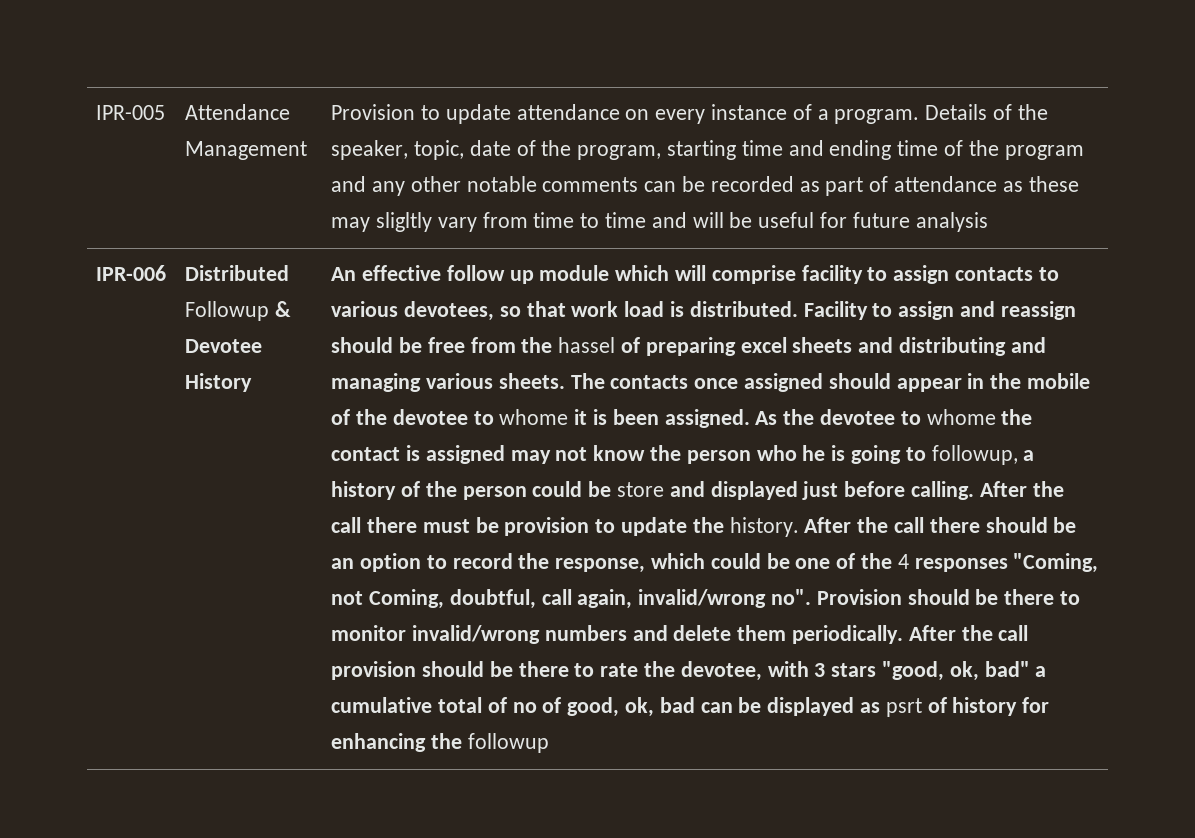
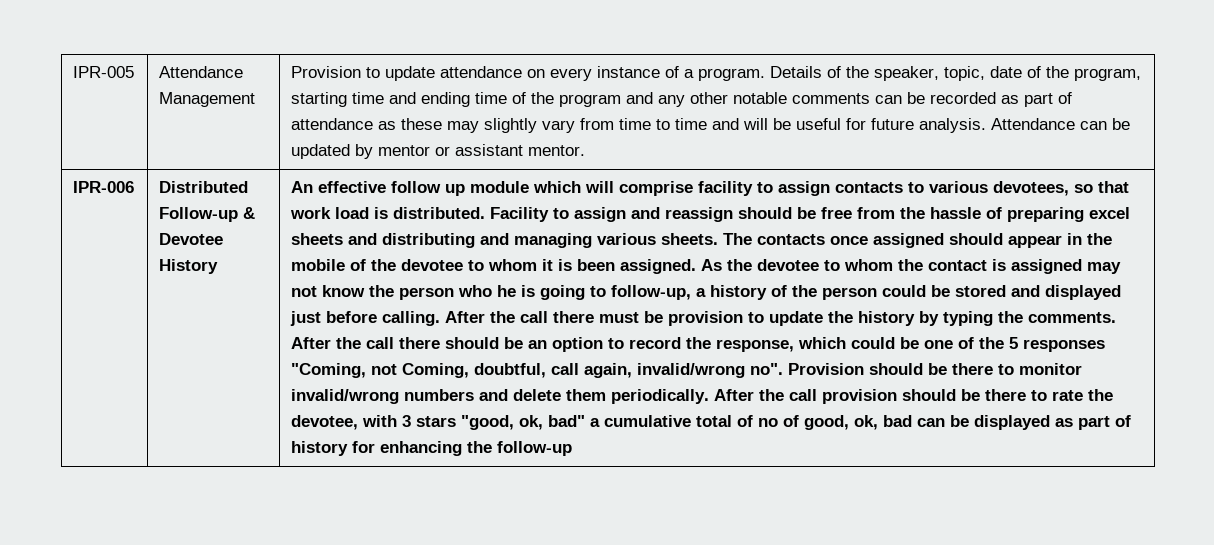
- Details of the speaker, topic, date of the program, starting time and ending time of the program and any other notable comments can be recorded as part of attendance as these may sligltly vary from time to time and will be useful for future analysis
+ Details of the speaker, topic, date of the program, starting time and ending time of the program and any other notable comments can be recorded as part of attendance as these may slightly vary from time to time and will be useful for future analysis. Attendance can be updated by mentor or assistant mentor.
- Distributed Followup & Devotee History
+ Distributed Follow-up & Devotee History
- Facility to assign and reassign should be free from the hassel of preparing excel sheets and distributing and managing various sheets.
+ Facility to assign and reassign should be free from the hassle of preparing excel sheets and distributing and managing various sheets.
- The contacts once assigned should appear in the mobile of the devotee to whome it is been assigned.
+ The contacts once assigned should appear in the mobile of the devotee to whom it is been assigned.
- As the devotee to whome the contact is assigned may not know the person who he is going to followup, a history of the person could be store and displayed just before calling.
+ As the devotee to whom the contact is assigned may not know the person who he is going to follow-up, a history of the person could be stored and displayed just before calling.
- After the call there must be provision to update the history.
+ After the call there must be provision to update the history by typing the comments.
- After the call there should be an option to record the response, which could be one of the 4 responses "Coming, not Coming, doubtful, call again, invalid/wrong no".
+ After the call there should be an option to record the response, which could be one of the 5 responses "Coming, not Coming, doubtful, call again, invalid/wrong no".
- After the call provision should be there to rate the devotee, with 3 stars "good, ok, bad" a cumulative total of no of good, ok, bad can be displayed as psrt of history for enhancing the followup
+ After the call provision should be there to rate the devotee, with 3 stars "good, ok, bad" a cumulative total of no of good, ok, bad can be displayed as part of history for enhancing the follow-up

